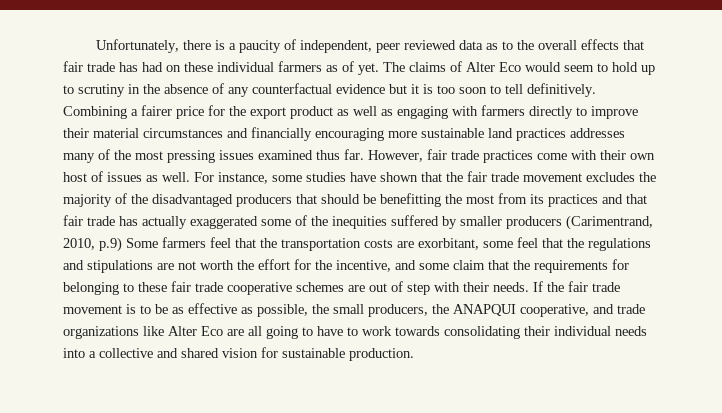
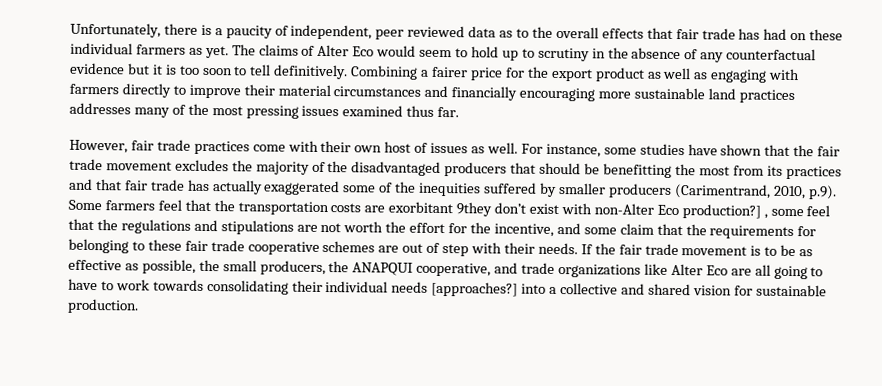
- Unfortunately, there is a paucity of independent, peer reviewed data as to the overall effects that fair trade has had on these individual farmers as of yet.
+ Unfortunately, there is a paucity of independent, peer reviewed data as to the overall effects that fair trade has had on these individual farmers as yet.
- Combining a fairer price for the export product as well as engaging with farmers directly to improve their material circumstances and financially encouraging more sustainable land practices addresses many of the most pressing issues examined thus far. However, fair trade practices come with their own host of issues as well.
+ Combining a fairer price for the export product as well as engaging with farmers directly to improve their material circumstances and financially encouraging more sustainable land practices addresses many of the most pressing issues examined thus far.
+ However, fair trade practices come with their own host of issues as well.
- For instance, some studies have shown that the fair trade movement excludes the majority of the disadvantaged producers that should be benefitting the most from its practices and that fair trade has actually exaggerated some of the inequities suffered by smaller producers (Carimentrand, 2010, p.9) Some farmers feel that the transportation costs are exorbitant, some feel that the regulations and stipulations are not worth the effort for the incentive, and some claim that the requirements for belonging to these fair trade cooperative schemes are out of step with their needs.
+ For instance, some studies have shown that the fair trade movement excludes the majority of the disadvantaged producers that should be benefitting the most from its practices and that fair trade has actually exaggerated some of the inequities suffered by smaller producers (Carimentrand, 2010, p.9). Some farmers feel that the transportation costs are exorbitant 9they don’t exist with non-Alter Eco production?] , some feel that the regulations and stipulations are not worth the effort for the incentive, and some claim that the requirements for belonging to these fair trade cooperative schemes are out of step with their needs.
- If the fair trade movement is to be as effective as possible, the small producers, the ANAPQUI cooperative, and trade organizations like Alter Eco are all going to have to work towards consolidating their individual needs into a collective and shared vision for sustainable production.
+ If the fair trade movement is to be as effective as possible, the small producers, the ANAPQUI cooperative, and trade organizations like Alter Eco are all going to have to work towards consolidating their individual needs [approaches?] into a collective and shared vision for sustainable production.

